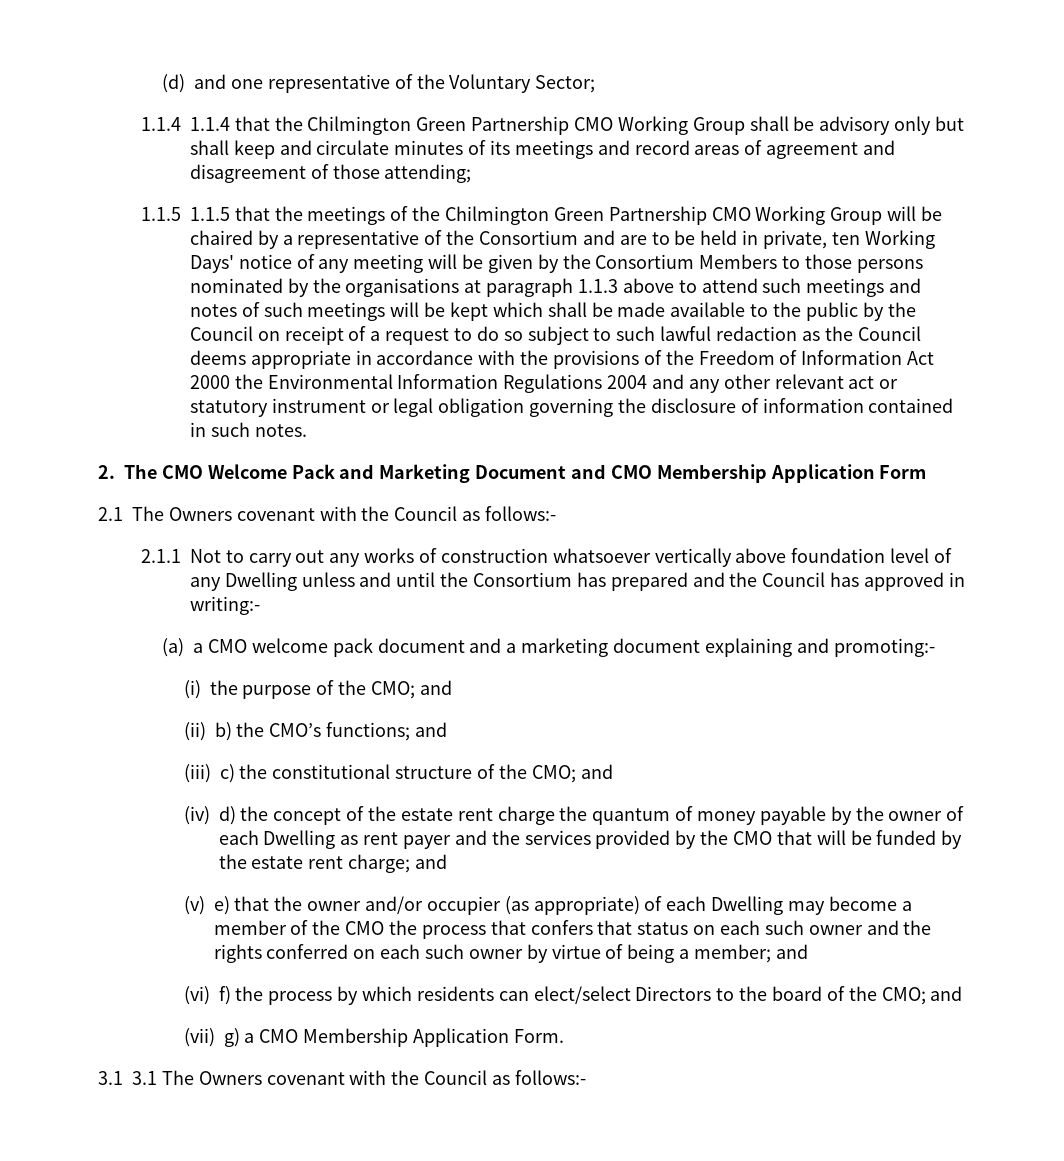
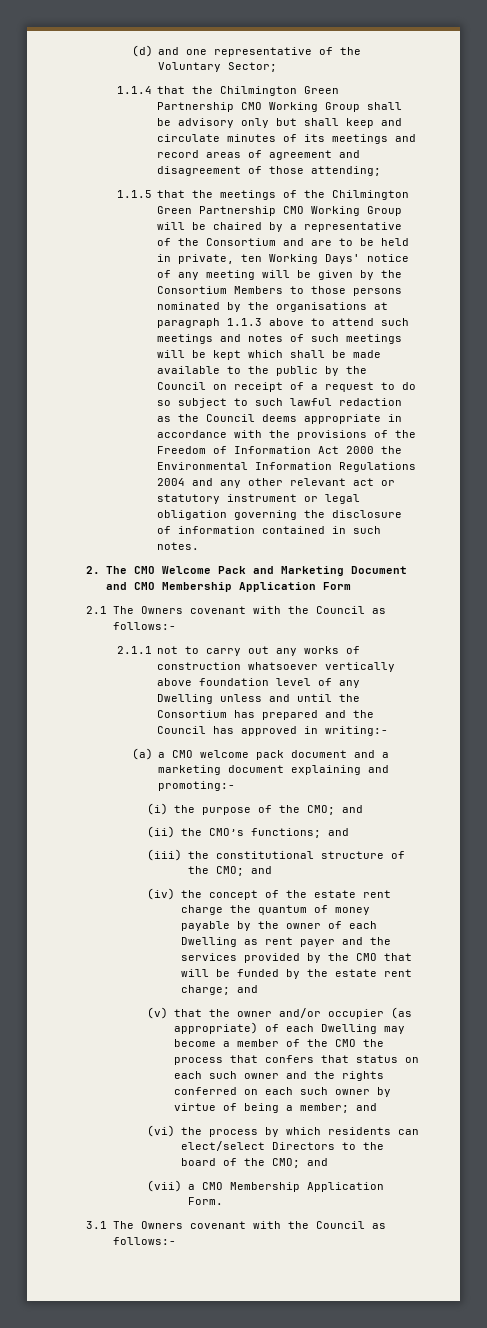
- 1.1.4 1.1.4 that the Chilmington Green Partnership CMO Working Group shall be advisory only but shall keep and circulate minutes of its meetings and record areas of agreement and disagreement of those attending;
+ 1.1.4 that the Chilmington Green Partnership CMO Working Group shall be advisory only but shall keep and circulate minutes of its meetings and record areas of agreement and disagreement of those attending;
- 1.1.5 1.1.5 that the meetings of the Chilmington Green Partnership CMO Working Group will be chaired by a representative of the Consortium and are to be held in private, ten Working Days' notice of any meeting will be given by the Consortium Members to those persons nominated by the organisations at paragraph 1.1.3 above to attend such meetings and notes of such meetings will be kept which shall be made available to the public by the Council on receipt of a request to do so subject to such lawful redaction as the Council deems appropriate in accordance with the provisions of the Freedom of Information Act 2000 the Environmental Information Regulations 2004 and any other relevant act or statutory instrument or legal obligation governing the disclosure of information contained in such notes.
+ 1.1.5 that the meetings of the Chilmington Green Partnership CMO Working Group will be chaired by a representative of the Consortium and are to be held in private, ten Working Days' notice of any meeting will be given by the Consortium Members to those persons nominated by the organisations at paragraph 1.1.3 above to attend such meetings and notes of such meetings will be kept which shall be made available to the public by the Council on receipt of a request to do so subject to such lawful redaction as the Council deems appropriate in accordance with the provisions of the Freedom of Information Act 2000 the Environmental Information Regulations 2004 and any other relevant act or statutory instrument or legal obligation governing the disclosure of information contained in such notes.
- 2.1.1 Not to carry out any works of construction whatsoever vertically above foundation level of any Dwelling unless and until the Consortium has prepared and the Council has approved in writing:-
+ 2.1.1 not to carry out any works of construction whatsoever vertically above foundation level of any Dwelling unless and until the Consortium has prepared and the Council has approved in writing:-
- (ii) b) the CMO’s functions; and
+ (ii) the CMO’s functions; and
- (iii) c) the constitutional structure of the CMO; and
+ (iii) the constitutional structure of the CMO; and
- (iv) d) the concept of the estate rent charge the quantum of money payable by the owner of each Dwelling as rent payer and the services provided by the CMO that will be funded by the estate rent charge; and
+ (iv) the concept of the estate rent charge the quantum of money payable by the owner of each Dwelling as rent payer and the services provided by the CMO that will be funded by the estate rent charge; and
- (v) e) that the owner and/or occupier (as appropriate) of each Dwelling may become a member of the CMO the process that confers that status on each such owner and the rights conferred on each such owner by virtue of being a member; and
+ (v) that the owner and/or occupier (as appropriate) of each Dwelling may become a member of the CMO the process that confers that status on each such owner and the rights conferred on each such owner by virtue of being a member; and
- (vi) f) the process by which residents can elect/select Directors to the board of the CMO; and
+ (vi) the process by which residents can elect/select Directors to the board of the CMO; and
- (vii) g) a CMO Membership Application Form.
+ (vii) a CMO Membership Application Form.
- 3.1 3.1 The Owners covenant with the Council as follows:-
+ 3.1 The Owners covenant with the Council as follows:-

